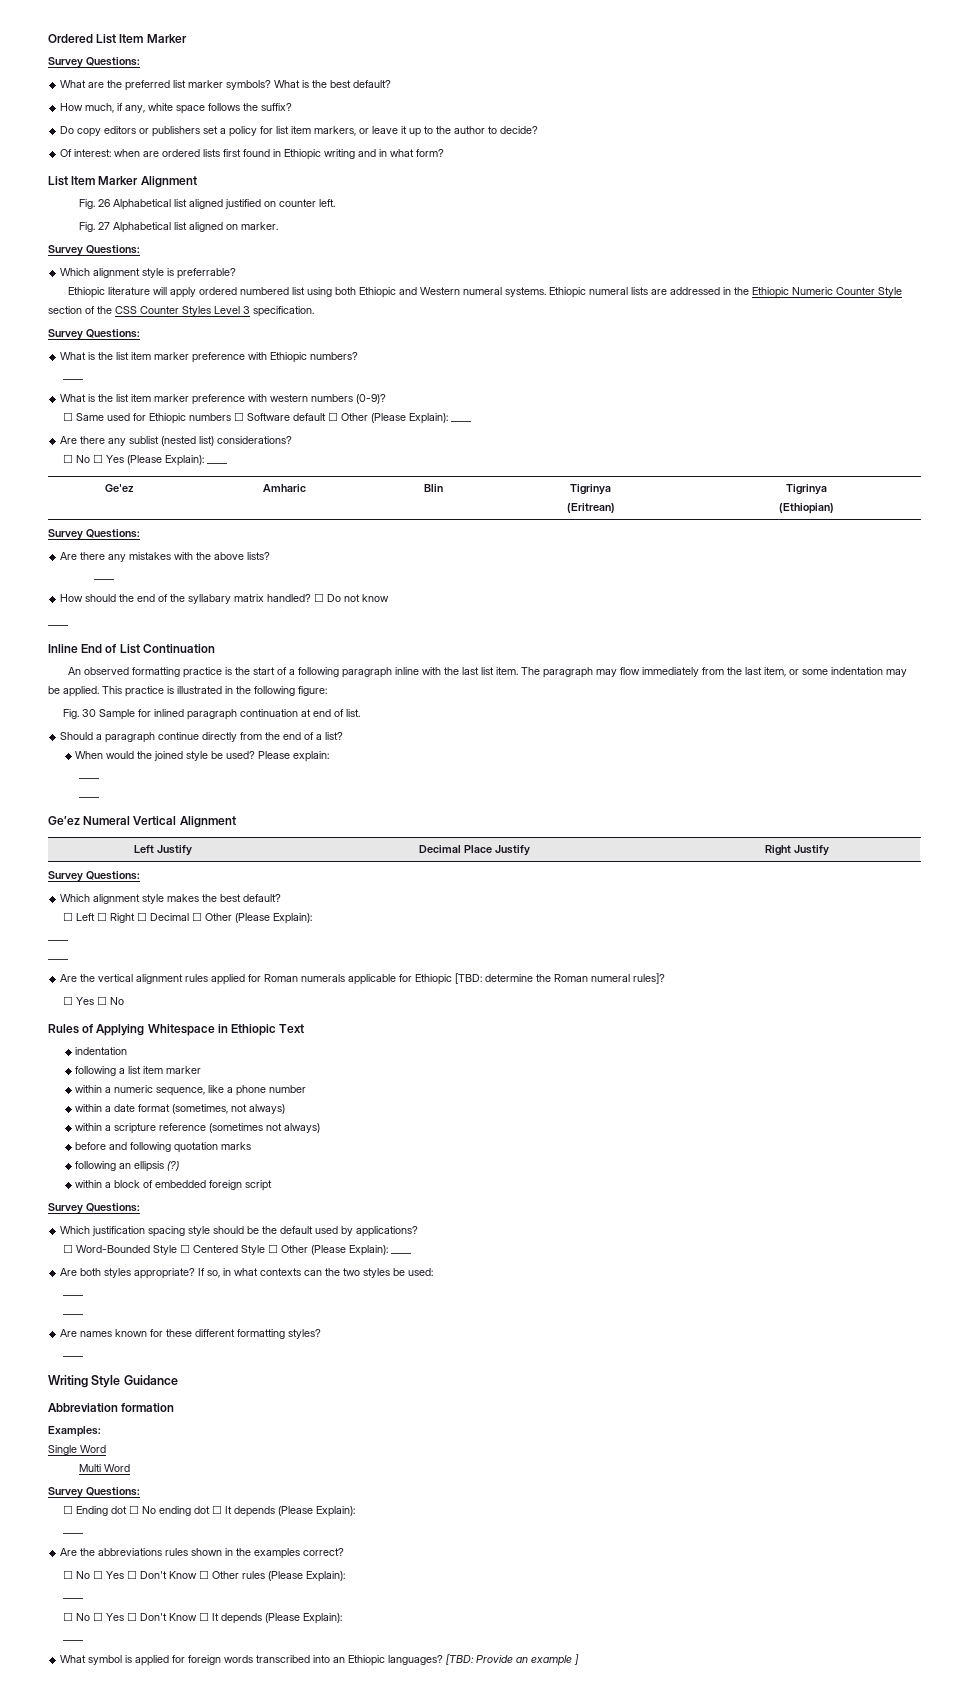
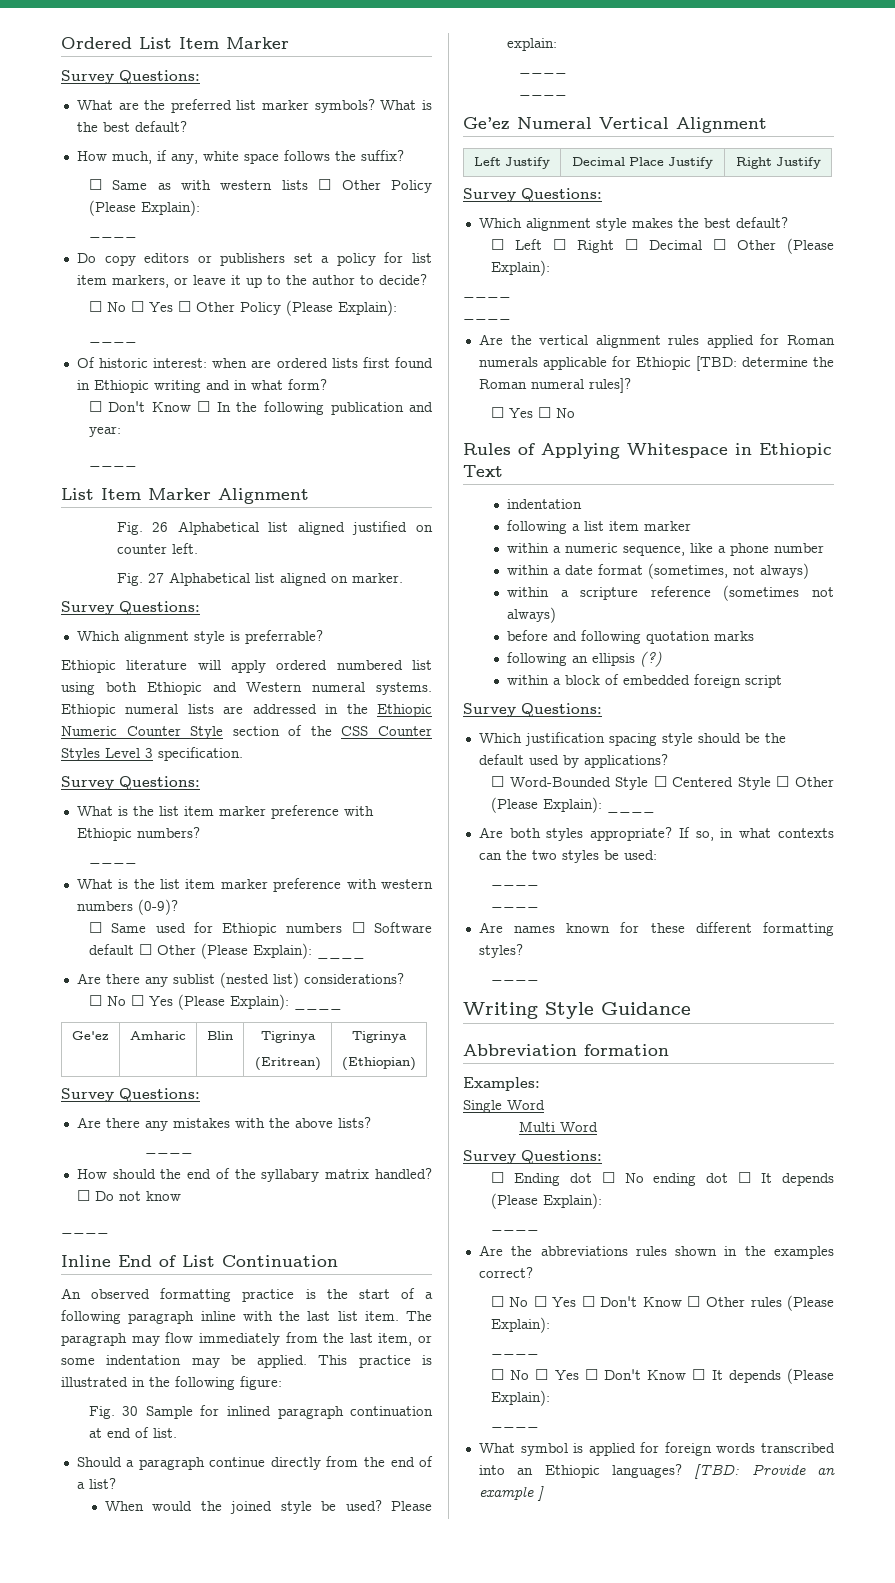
+ ☐ Same as with western lists ☐ Other Policy (Please Explain):
+ ____
+ ☐ No ☐ Yes ☐ Other Policy (Please Explain):
+ ____
- Of interest: when are ordered lists first found in Ethiopic writing and in what form?
+ Of historic interest: when are ordered lists first found in Ethiopic writing and in what form?
+ ☐ Don't Know ☐ In the following publication and year:
+ ____

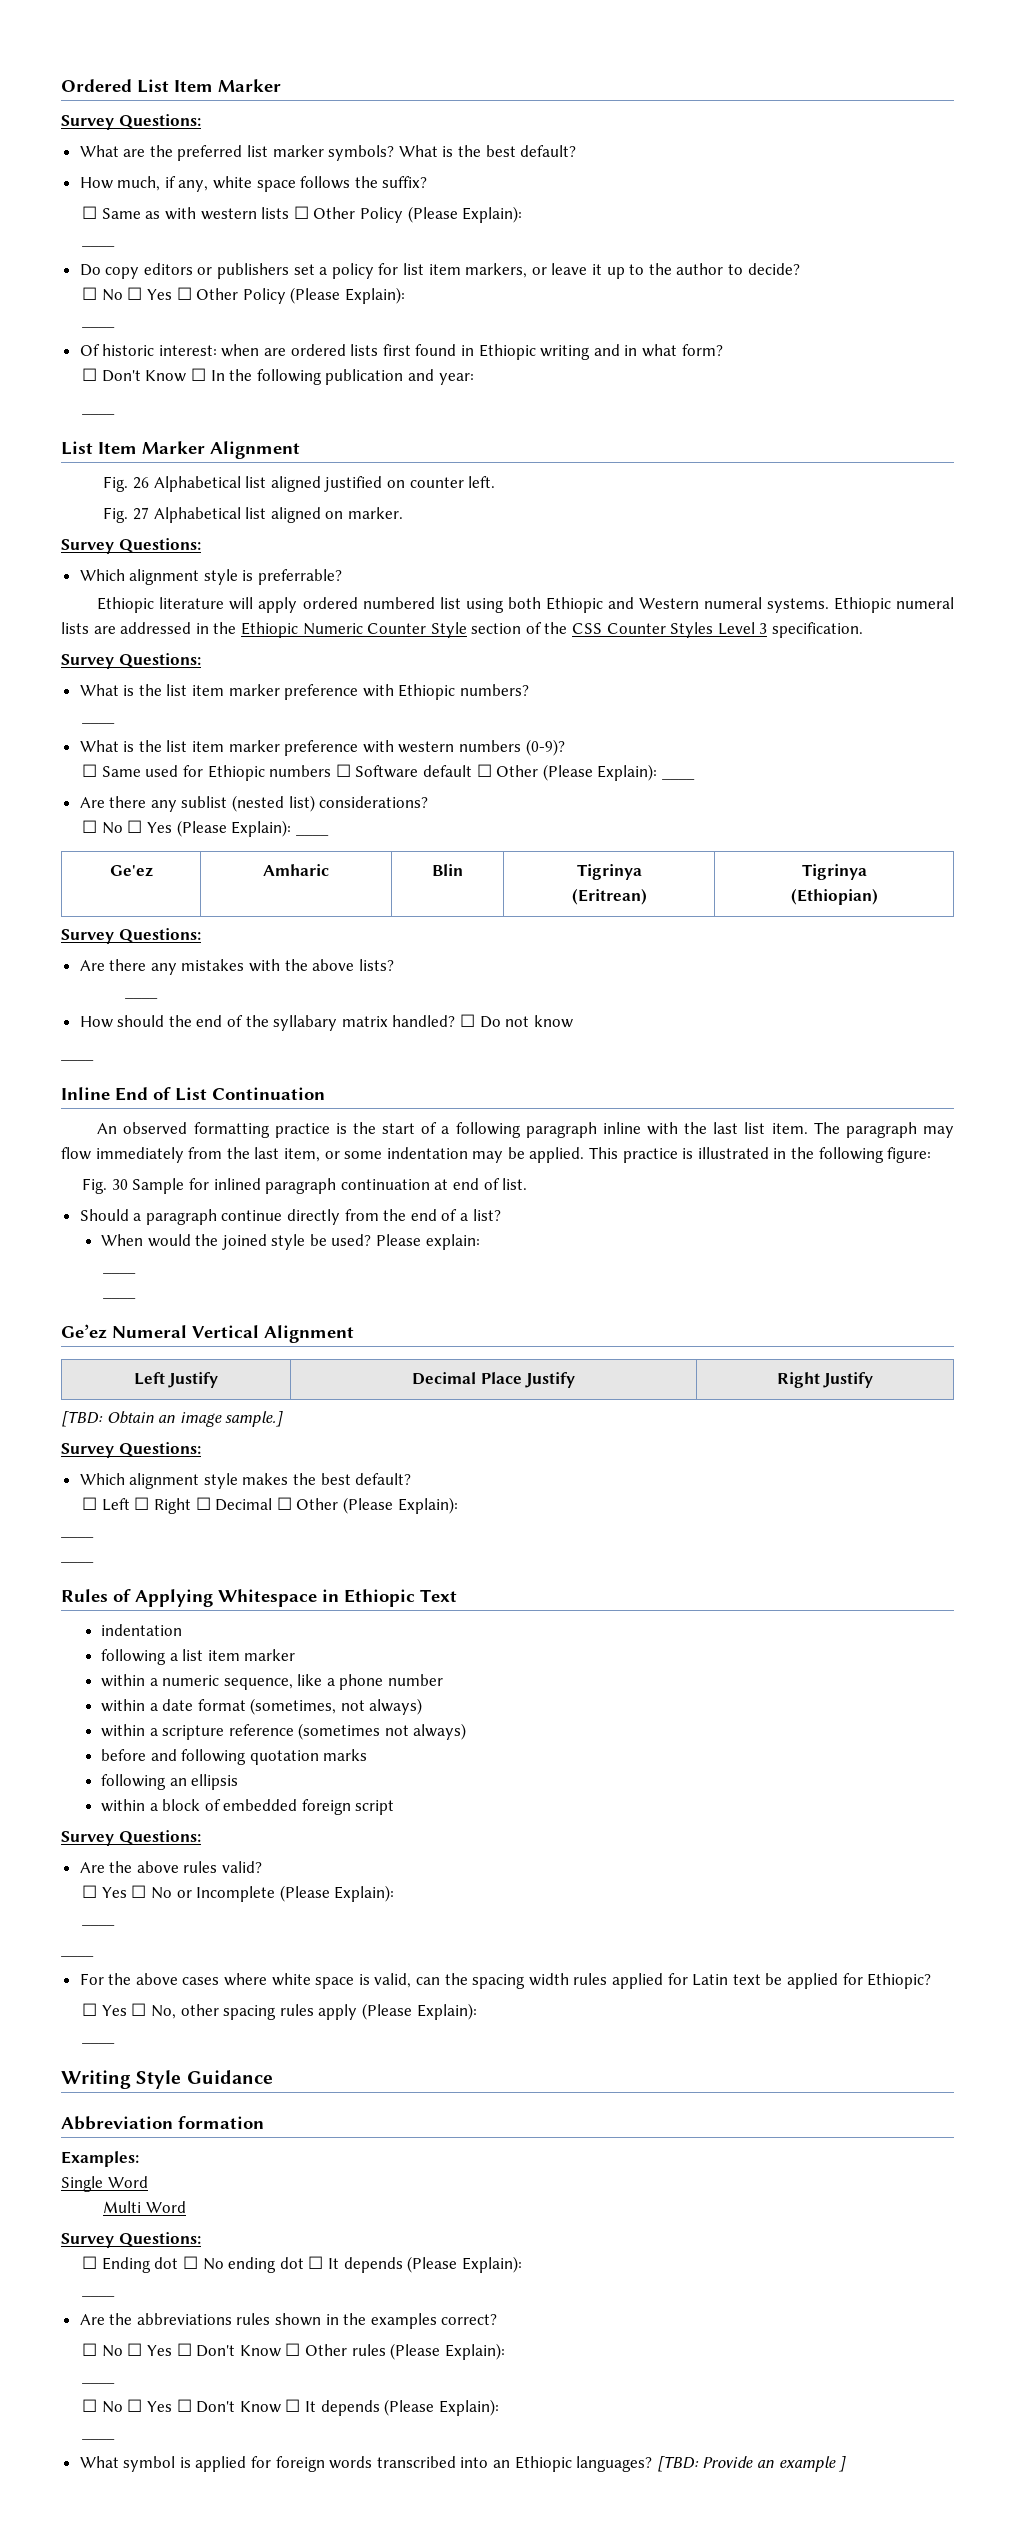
+ [TBD: Obtain an image sample.]
- Are the vertical alignment rules applied for Roman numerals applicable for Ethiopic [TBD: determine the Roman numeral rules]?
- ☐ Yes ☐ No
- following an ellipsis (?)
+ following an ellipsis
- Which justification spacing style should be the default used by applications?
- ☐ Word-Bounded Style ☐ Centered Style ☐ Other (Please Explain): ____
- Are both styles appropriate? If so, in what contexts can the two styles be used:
+ Are the above rules valid?
+ ☐ Yes ☐ No or Incomplete (Please Explain):
  ____
  ____
- Are names known for these different formatting styles?
+ For the above cases where white space is valid, can the spacing width rules applied for Latin text be applied for Ethiopic?
+ ☐ Yes ☐ No, other spacing rules apply (Please Explain):

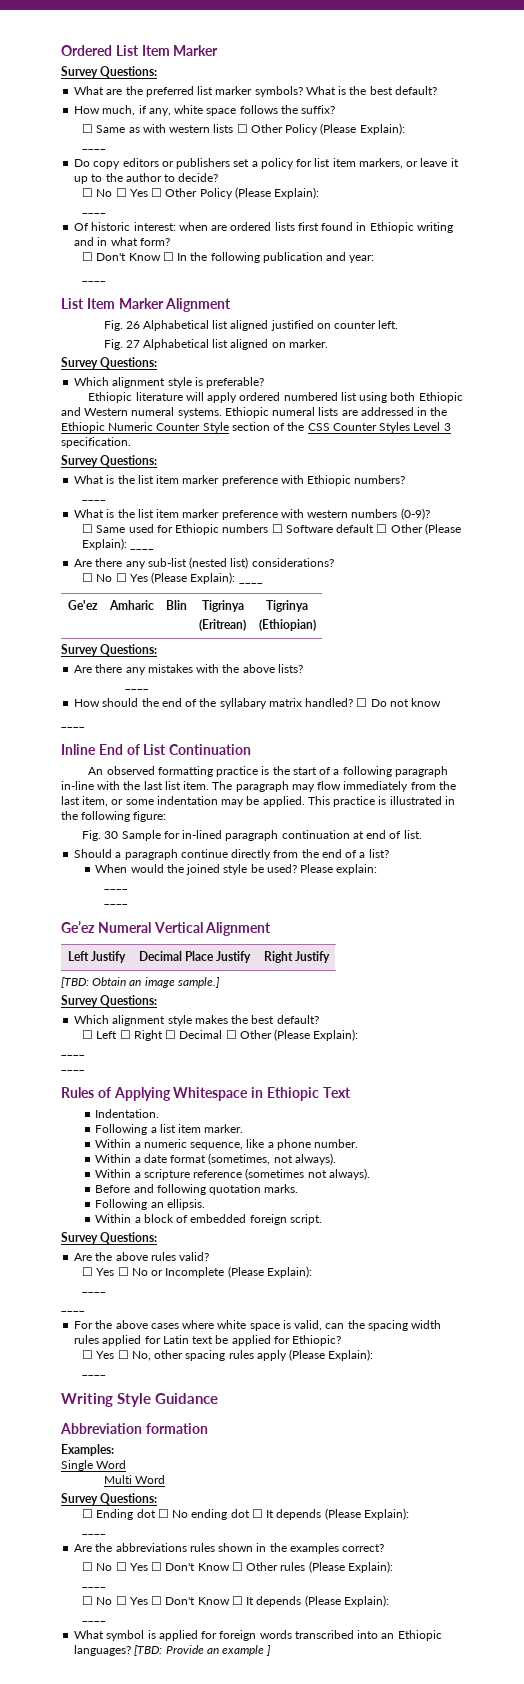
- Which alignment style is preferrable?
+ Which alignment style is preferable?
- Are there any sublist (nested list) considerations?
+ Are there any sub-list (nested list) considerations?
- An observed formatting practice is the start of a following paragraph inline with the last list item.
+ An observed formatting practice is the start of a following paragraph in-line with the last list item.
- Fig. 30 Sample for inlined paragraph continuation at end of list.
+ Fig. 30 Sample for in-lined paragraph continuation at end of list.
  Rules of Applying Whitespace in Ethiopic Text
- indentation
- following a list item marker
- within a numeric sequence, like a phone number
- within a date format (sometimes, not always)
- within a scripture reference (sometimes not always)
- before and following quotation marks
- following an ellipsis
- within a block of embedded foreign script
+ Indentation.
+ Following a list item marker.
+ Within a numeric sequence, like a phone number.
+ Within a date format (sometimes, not always).
+ Within a scripture reference (sometimes not always).
+ Before and following quotation marks.
+ Following an ellipsis.
+ Within a block of embedded foreign script.

